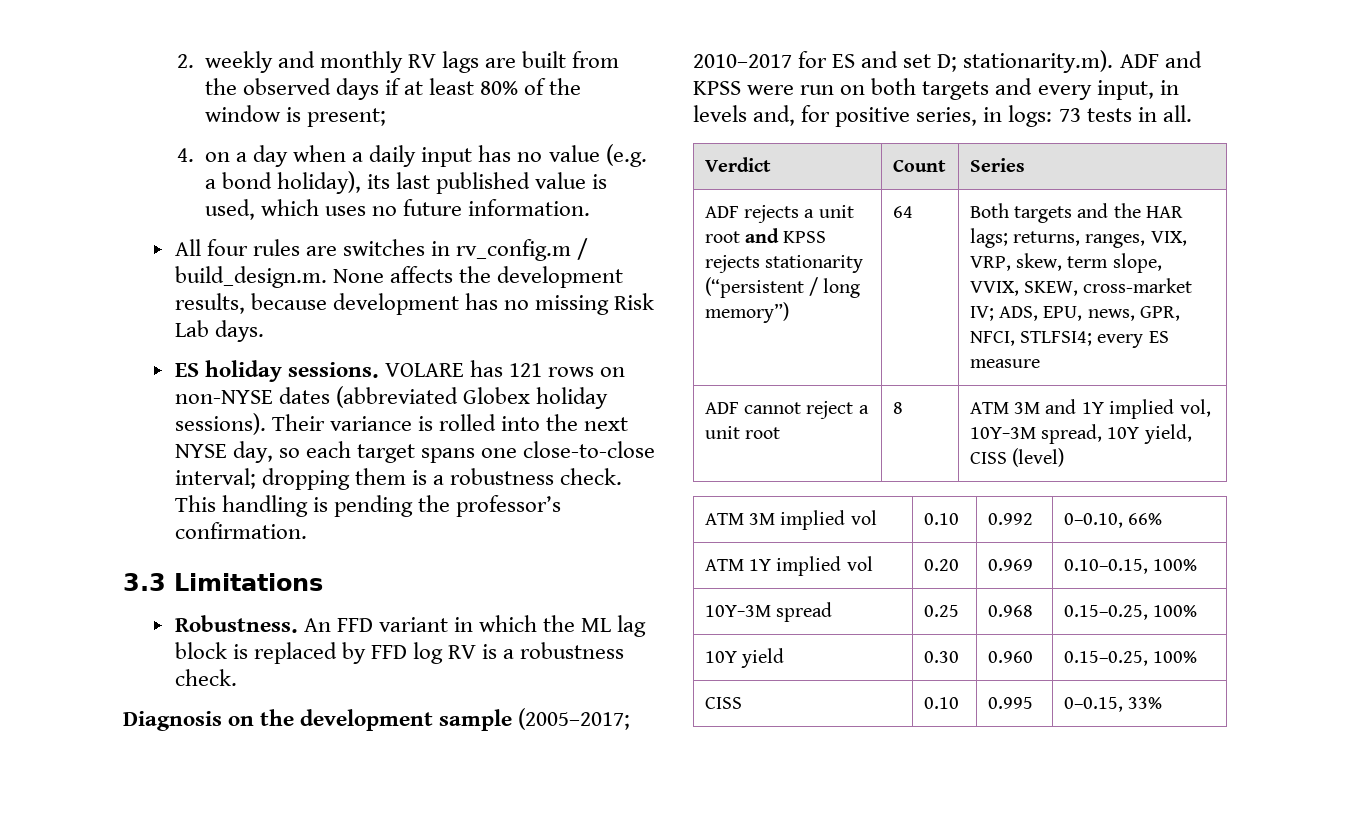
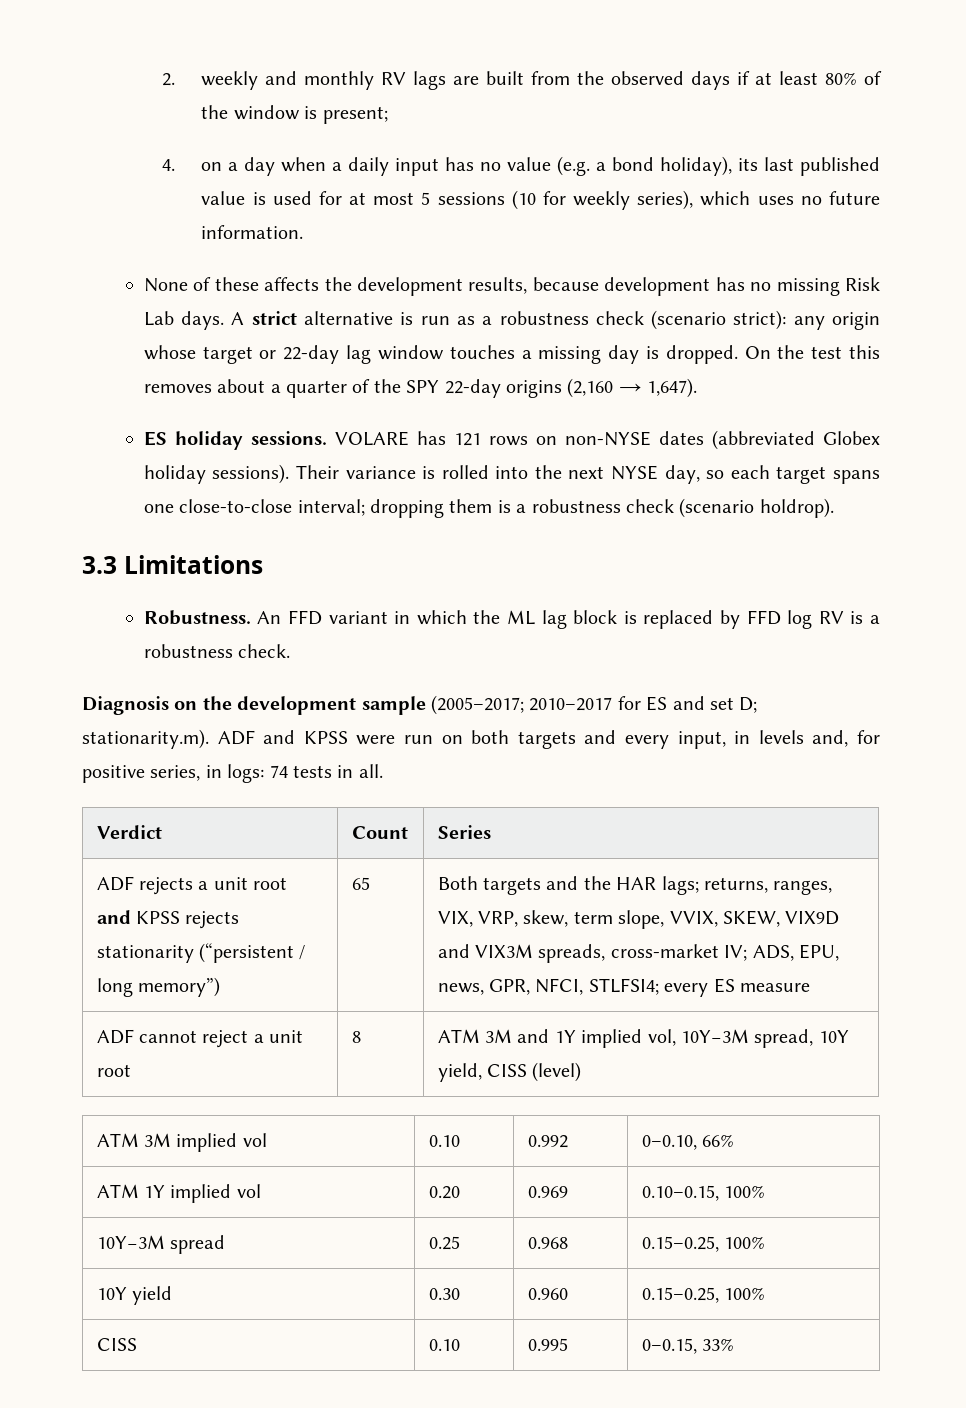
- 4. on a day when a daily input has no value (e.g. a bond holiday), its last published value is used, which uses no future information.
+ 4. on a day when a daily input has no value (e.g. a bond holiday), its last published value is used for at most 5 sessions (10 for weekly series), which uses no future information.
- All four rules are switches in rv_config.m / build_design.m. None affects the development results, because development has no missing Risk Lab days.
+ None of these affects the development results, because development has no missing Risk Lab days. A strict alternative is run as a robustness check (scenario strict): any origin whose target or 22-day lag window touches a missing day is dropped. On the test this removes about a quarter of the SPY 22-day origins (2,160 → 1,647).
- Their variance is rolled into the next NYSE day, so each target spans one close-to-close interval; dropping them is a robustness check. This handling is pending the professor’s confirmation.
+ Their variance is rolled into the next NYSE day, so each target spans one close-to-close interval; dropping them is a robustness check (scenario holdrop).
- Diagnosis on the development sample (2005–2017; 2010–2017 for ES and set D; stationarity.m). ADF and KPSS were run on both targets and every input, in levels and, for positive series, in logs: 73 tests in all.
+ Diagnosis on the development sample (2005–2017; 2010–2017 for ES and set D; stationarity.m). ADF and KPSS were run on both targets and every input, in levels and, for positive series, in logs: 74 tests in all.
- 64
+ 65
- Both targets and the HAR lags; returns, ranges, VIX, VRP, skew, term slope, VVIX, SKEW, cross-market IV; ADS, EPU, news, GPR, NFCI, STLFSI4; every ES measure
+ Both targets and the HAR lags; returns, ranges, VIX, VRP, skew, term slope, VVIX, SKEW, VIX9D and VIX3M spreads, cross-market IV; ADS, EPU, news, GPR, NFCI, STLFSI4; every ES measure

